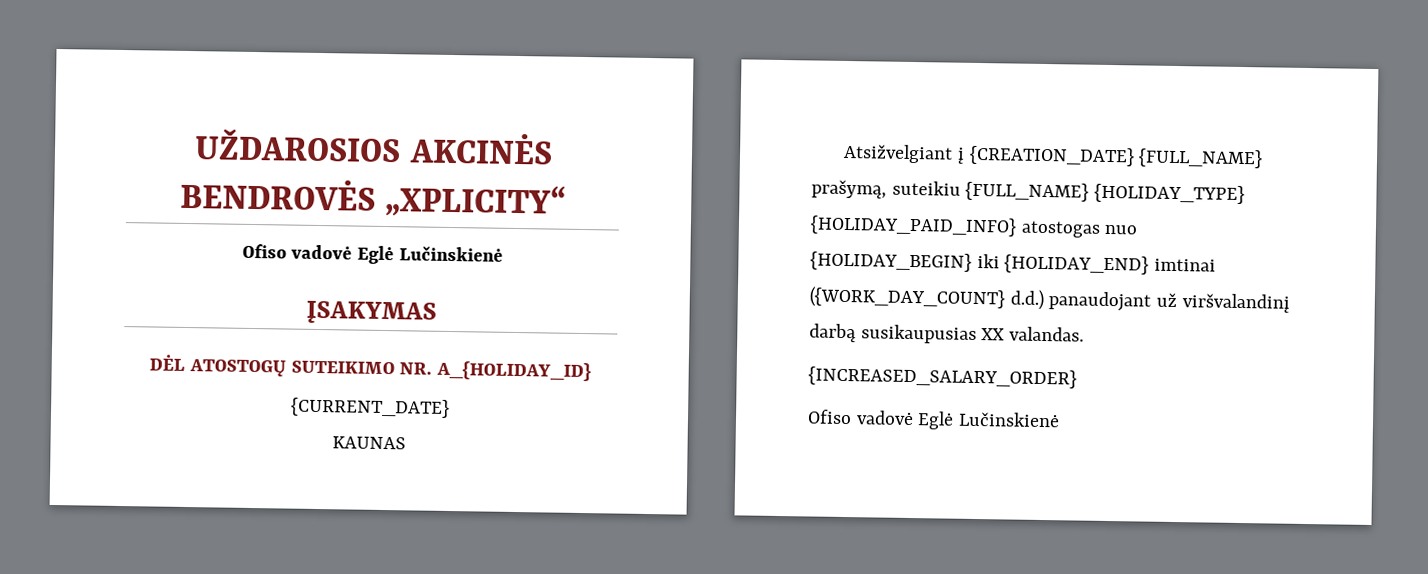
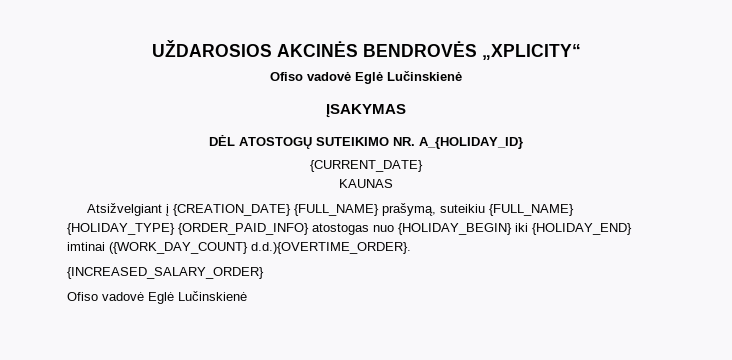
- Atsižvelgiant į {CREATION_DATE} {FULL_NAME} prašymą, suteikiu {FULL_NAME} {HOLIDAY_TYPE} {HOLIDAY_PAID_INFO} atostogas nuo {HOLIDAY_BEGIN} iki {HOLIDAY_END} imtinai ({WORK_DAY_COUNT} d.d.) panaudojant už viršvalandinį darbą susikaupusias XX valandas.
+ Atsižvelgiant į {CREATION_DATE} {FULL_NAME} prašymą, suteikiu {FULL_NAME} {HOLIDAY_TYPE} {ORDER_PAID_INFO} atostogas nuo {HOLIDAY_BEGIN} iki {HOLIDAY_END} imtinai ({WORK_DAY_COUNT} d.d.){OVERTIME_ORDER}.

